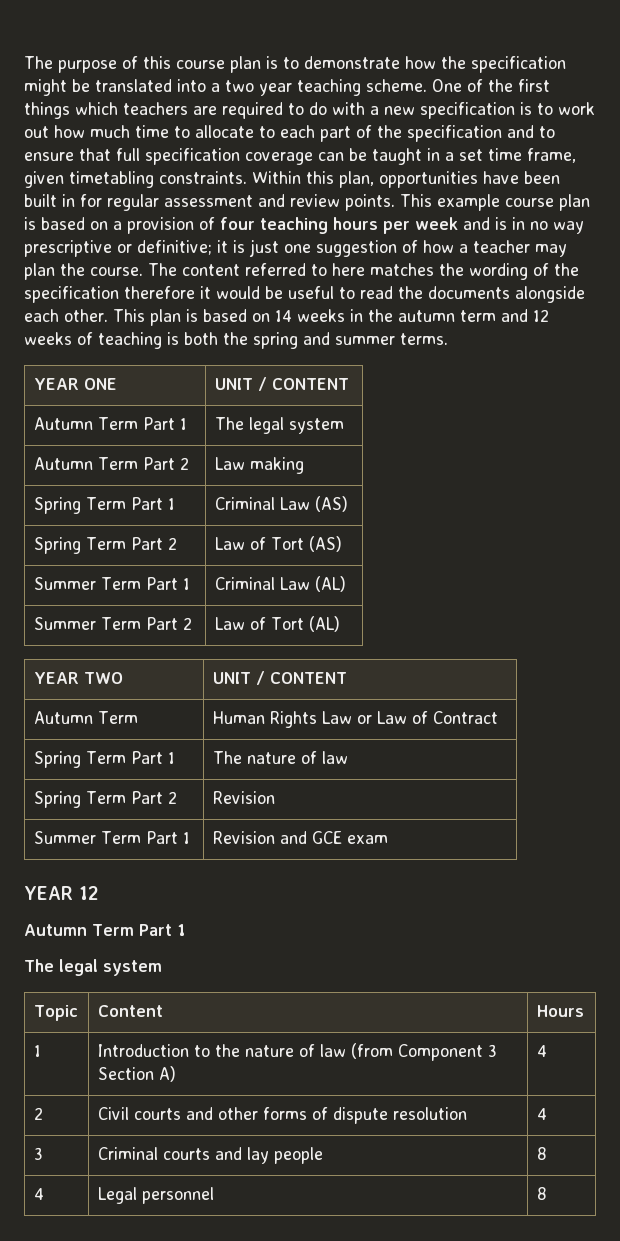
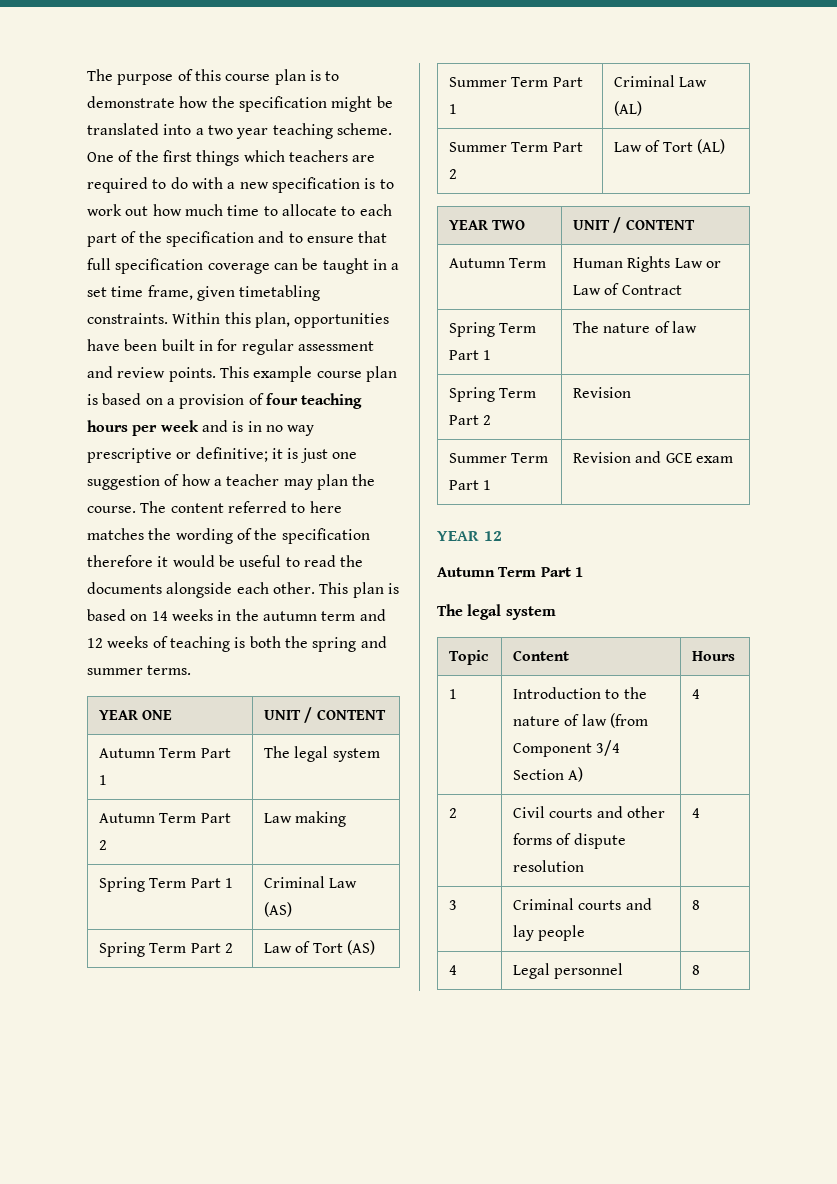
- 1 | Introduction to the nature of law (from Component 3 Section A) | 4
+ 1 | Introduction to the nature of law (from Component 3/4 Section A) | 4

